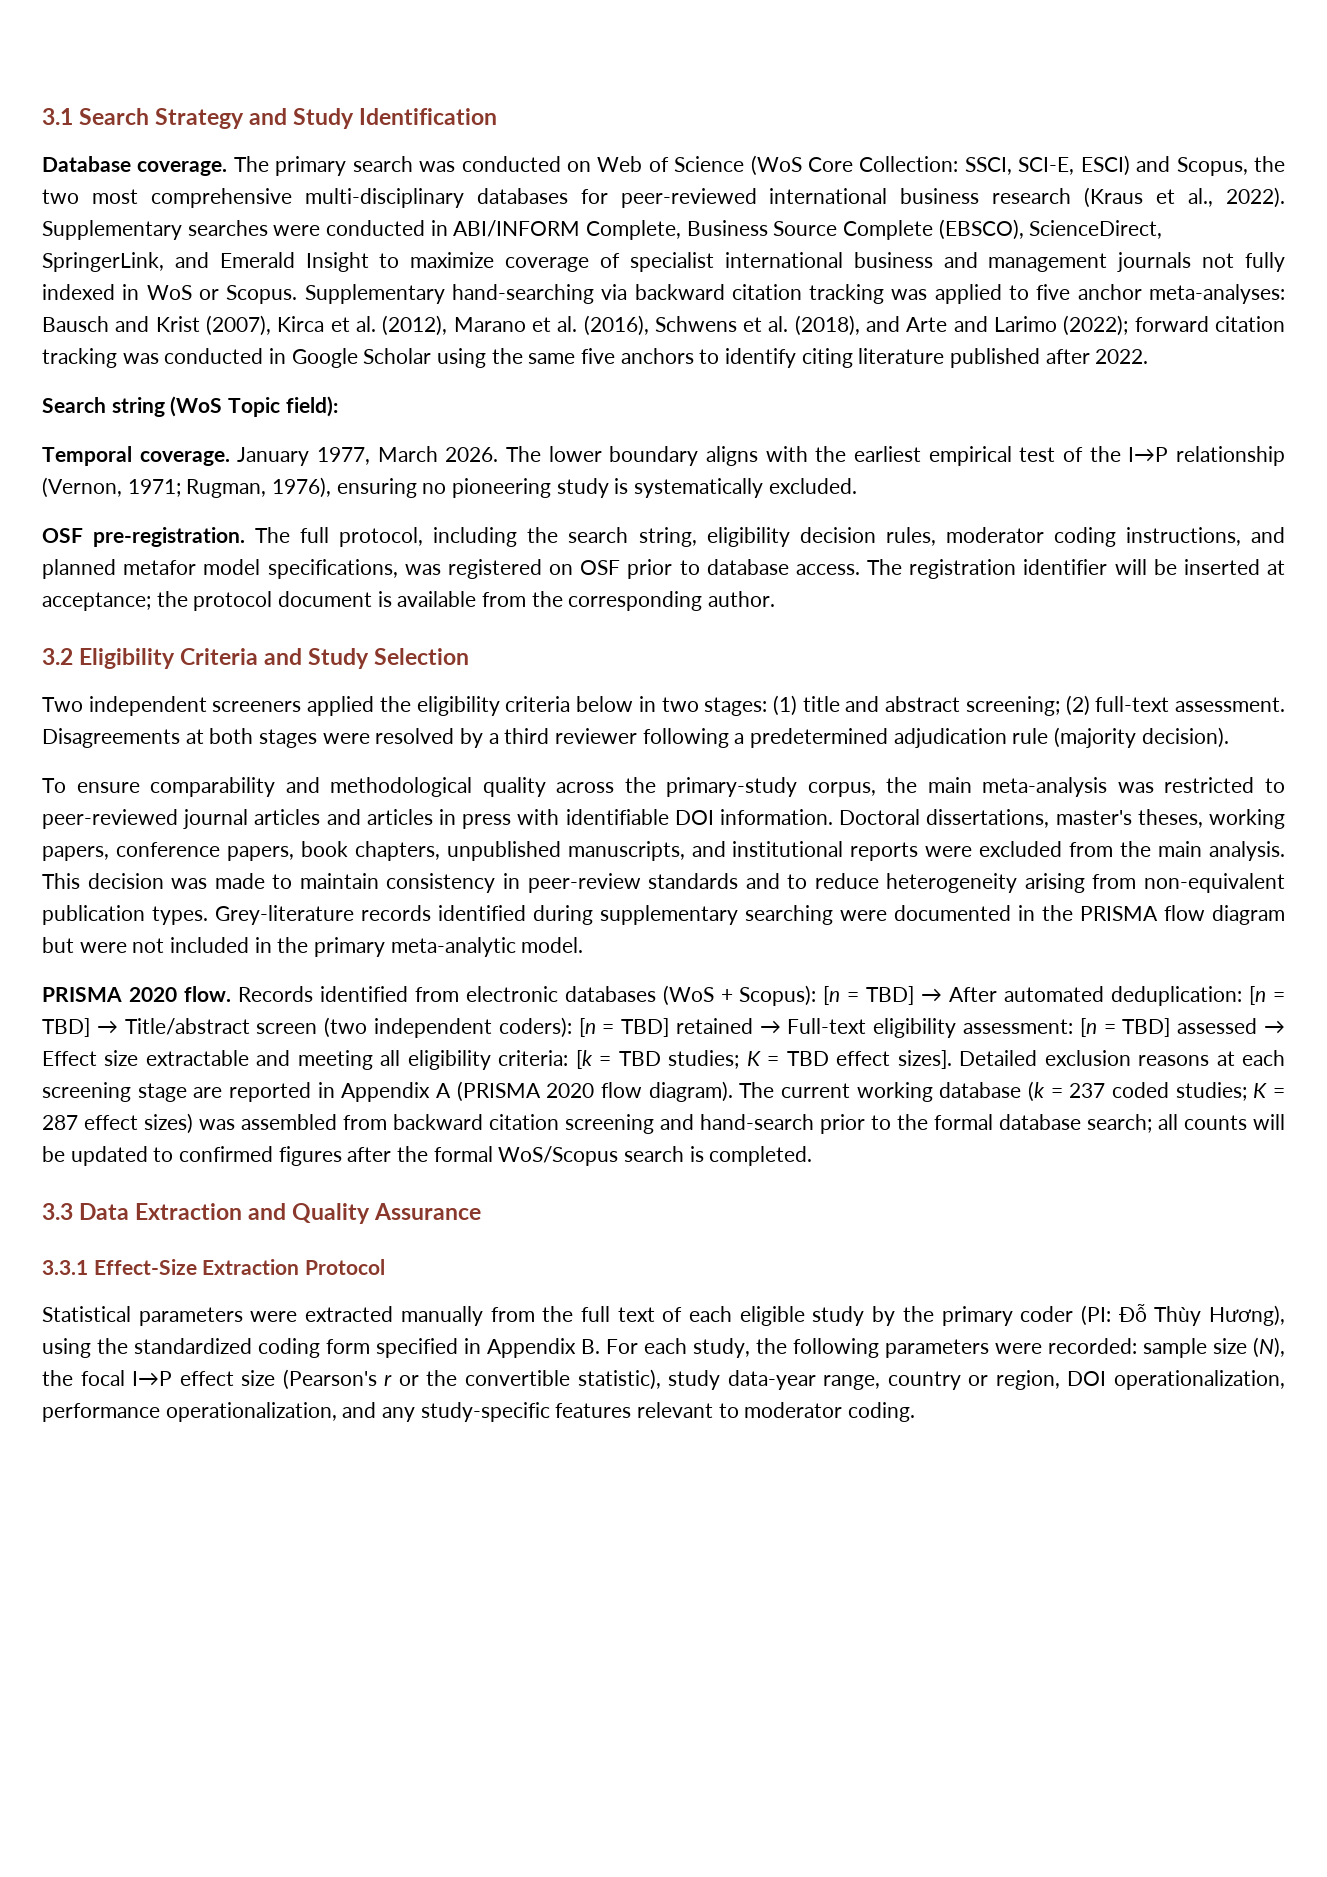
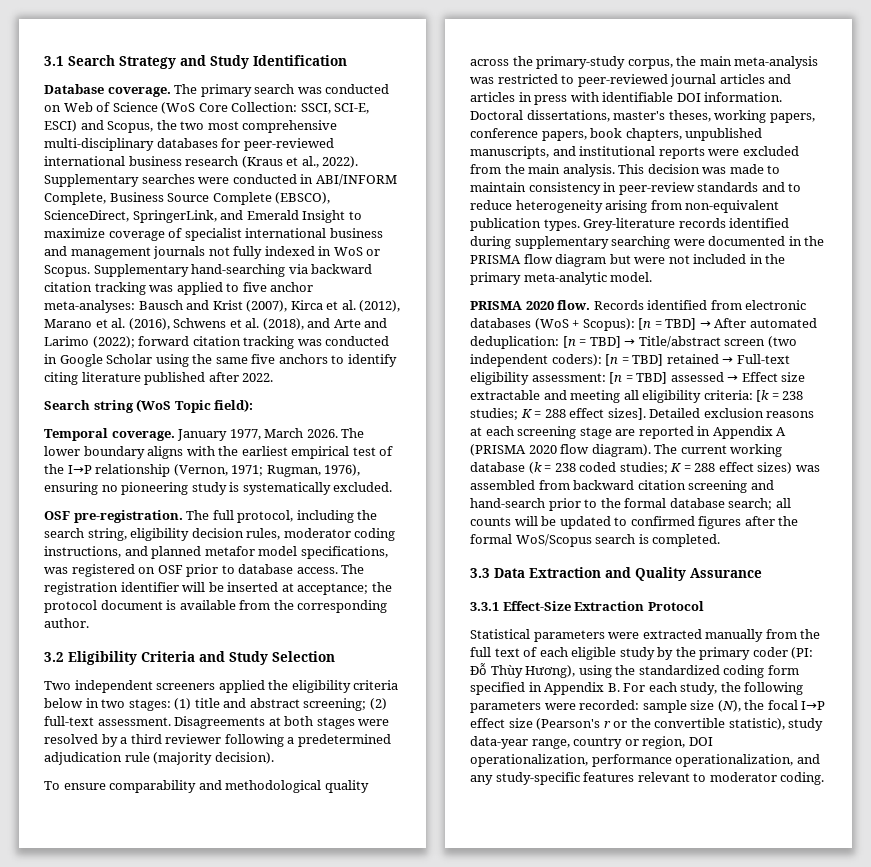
- Records identified from electronic databases (WoS + Scopus): [n = TBD] → After automated deduplication: [n = TBD] → Title/abstract screen (two independent coders): [n = TBD] retained → Full-text eligibility assessment: [n = TBD] assessed → Effect size extractable and meeting all eligibility criteria: [k = TBD studies; K = TBD effect sizes].
+ Records identified from electronic databases (WoS + Scopus): [n = TBD] → After automated deduplication: [n = TBD] → Title/abstract screen (two independent coders): [n = TBD] retained → Full-text eligibility assessment: [n = TBD] assessed → Effect size extractable and meeting all eligibility criteria: [k = 238 studies; K = 288 effect sizes].
- The current working database (k = 237 coded studies; K = 287 effect sizes) was assembled from backward citation screening and hand-search prior to the formal database search; all counts will be updated to confirmed figures after the formal WoS/Scopus search is completed.
+ The current working database (k = 238 coded studies; K = 288 effect sizes) was assembled from backward citation screening and hand-search prior to the formal database search; all counts will be updated to confirmed figures after the formal WoS/Scopus search is completed.

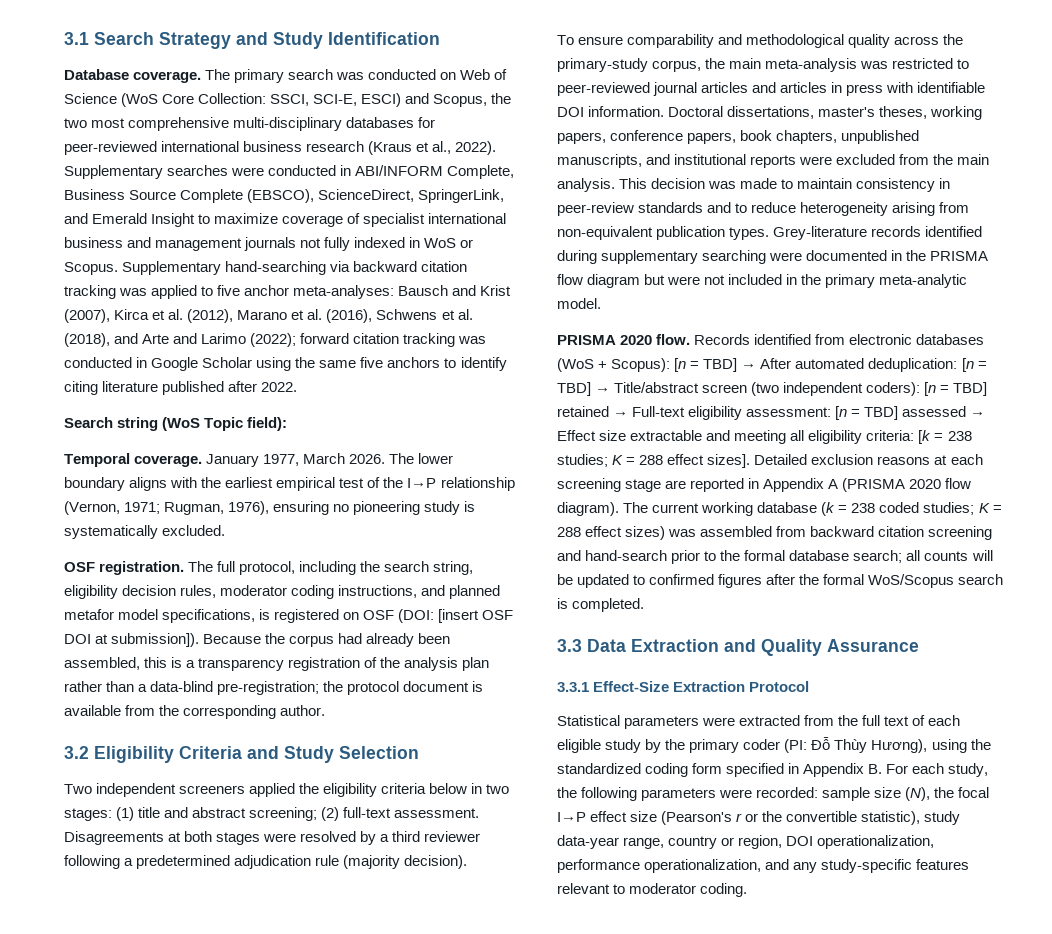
- OSF pre-registration.
+ OSF registration.
- The full protocol, including the search string, eligibility decision rules, moderator coding instructions, and planned metafor model specifications, was registered on OSF prior to database access. The registration identifier will be inserted at acceptance; the protocol document is available from the corresponding author.
+ The full protocol, including the search string, eligibility decision rules, moderator coding instructions, and planned metafor model specifications, is registered on OSF (DOI: [insert OSF DOI at submission]). Because the corpus had already been assembled, this is a transparency registration of the analysis plan rather than a data-blind pre-registration; the protocol document is available from the corresponding author.
- Statistical parameters were extracted manually from the full text of each eligible study by the primary coder (PI:
+ Statistical parameters were extracted from the full text of each eligible study by the primary coder (PI:

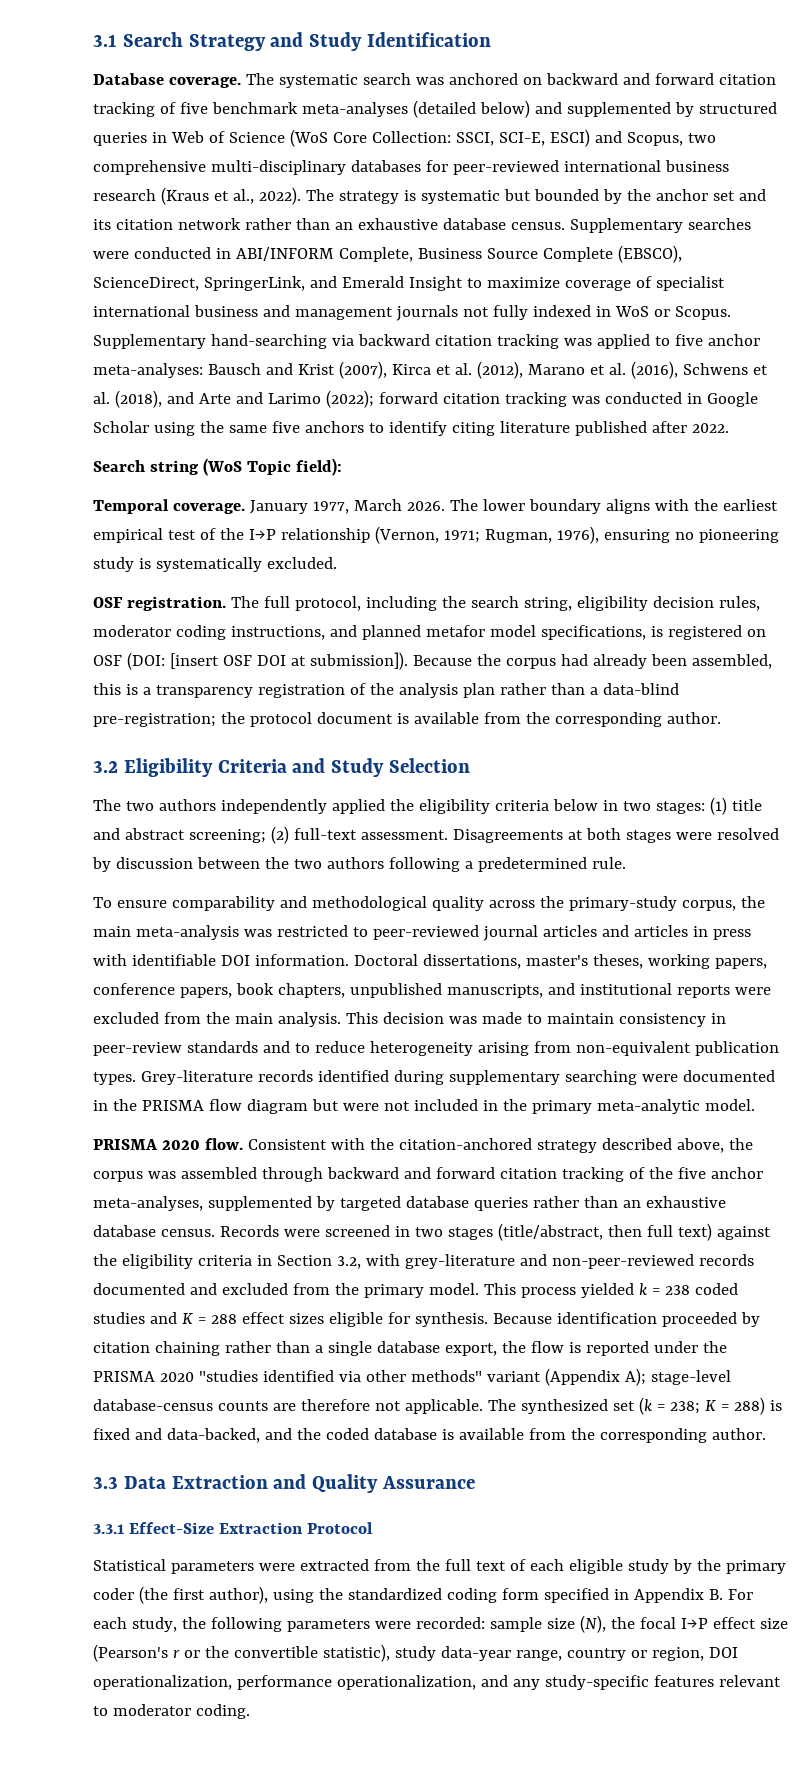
- The primary search was conducted on Web of Science (WoS Core Collection: SSCI, SCI-E, ESCI) and Scopus, the two most comprehensive multi-disciplinary databases for peer-reviewed international business research (Kraus et al., 2022).
+ The systematic search was anchored on backward and forward citation tracking of five benchmark meta-analyses (detailed below) and supplemented by structured queries in Web of Science (WoS Core Collection: SSCI, SCI-E, ESCI) and Scopus, two comprehensive multi-disciplinary databases for peer-reviewed international business research (Kraus et al., 2022).
+ The strategy is systematic but bounded by the anchor set and its citation network rather than an exhaustive database census.
- Two independent screeners applied the eligibility criteria below in two stages: (1) title and abstract screening; (2) full-text assessment.
+ The two authors independently applied the eligibility criteria below in two stages: (1) title and abstract screening; (2) full-text assessment.
- Disagreements at both stages were resolved by a third reviewer following a predetermined adjudication rule (majority decision).
+ Disagreements at both stages were resolved by discussion between the two authors following a predetermined rule.
- Records identified from electronic databases (WoS + Scopus): [n = TBD] → After automated deduplication: [n = TBD] → Title/abstract screen (two independent coders): [n = TBD] retained → Full-text eligibility assessment: [n = TBD] assessed → Effect size extractable and meeting all eligibility criteria: [k = 238 studies; K = 288 effect sizes]. Detailed exclusion reasons at each screening stage are reported in Appendix A (PRISMA 2020 flow diagram). The current working database (k = 238 coded studies; K = 288 effect sizes) was assembled from backward citation screening and hand-search prior to the formal database search; all counts will be updated to confirmed figures after the formal WoS/Scopus search is completed.
+ Consistent with the citation-anchored strategy described above, the corpus was assembled through backward and forward citation tracking of the five anchor meta-analyses, supplemented by targeted database queries rather than an exhaustive database census. Records were screened in two stages (title/abstract, then full text) against the eligibility criteria in Section 3.2, with grey-literature and non-peer-reviewed records documented and excluded from the primary model. This process yielded k = 238 coded studies and K = 288 effect sizes eligible for synthesis. Because identification proceeded by citation chaining rather than a single database export, the flow is reported under the PRISMA 2020 "studies identified via other methods" variant (Appendix A); stage-level database-census counts are therefore not applicable. The synthesized set (k = 238; K = 288) is fixed and data-backed, and the coded database is available from the corresponding author.
- Statistical parameters were extracted from the full text of each eligible study by the primary coder (PI: Đỗ Thùy Hương), using the standardized coding form specified in Appendix B. For each study, the following parameters were recorded:
+ Statistical parameters were extracted from the full text of each eligible study by the primary coder (the first author), using the standardized coding form specified in Appendix B. For each study, the following parameters were recorded:

